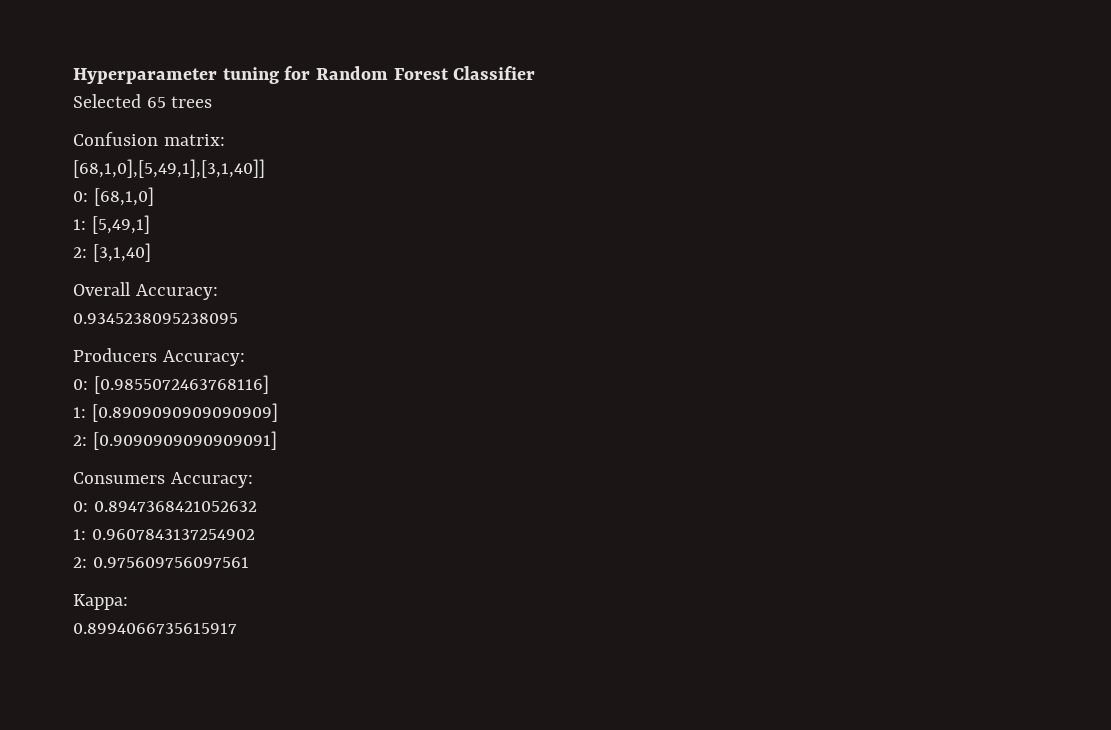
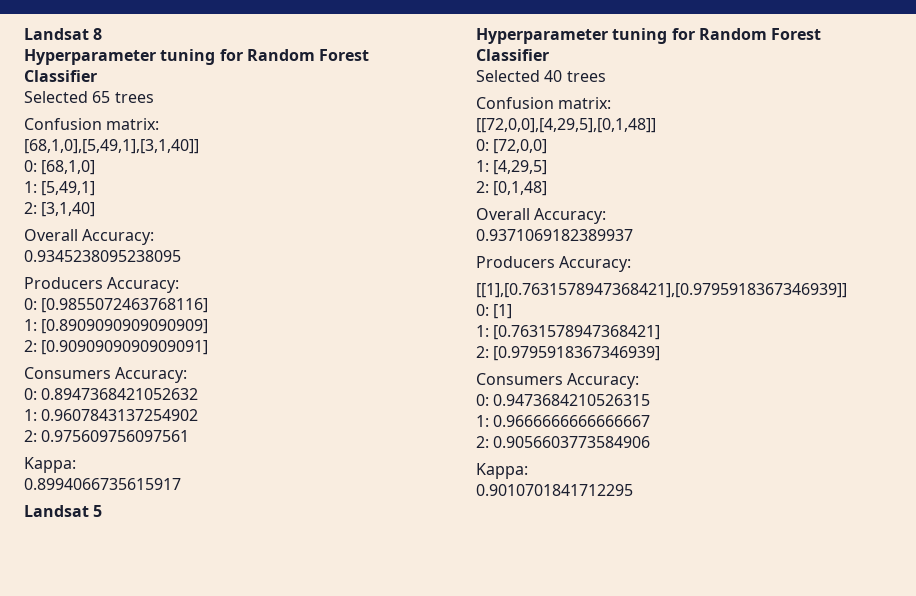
+ Landsat 8
+ Landsat 5
+ Hyperparameter tuning for Random Forest Classifier
+ Selected 40 trees
+ Confusion matrix:
+ [[72,0,0],[4,29,5],[0,1,48]]
+ 0: [72,0,0]
+ 1: [4,29,5]
+ 2: [0,1,48]
+ Overall Accuracy:
+ 0.9371069182389937
+ Producers Accuracy:
+ [[1],[0.7631578947368421],[0.9795918367346939]]
+ 0: [1]
+ 1: [0.7631578947368421]
+ 2: [0.9795918367346939]
+ Consumers Accuracy:
+ 0: 0.9473684210526315
+ 1: 0.9666666666666667
+ 2: 0.9056603773584906
+ Kappa:
+ 0.9010701841712295

